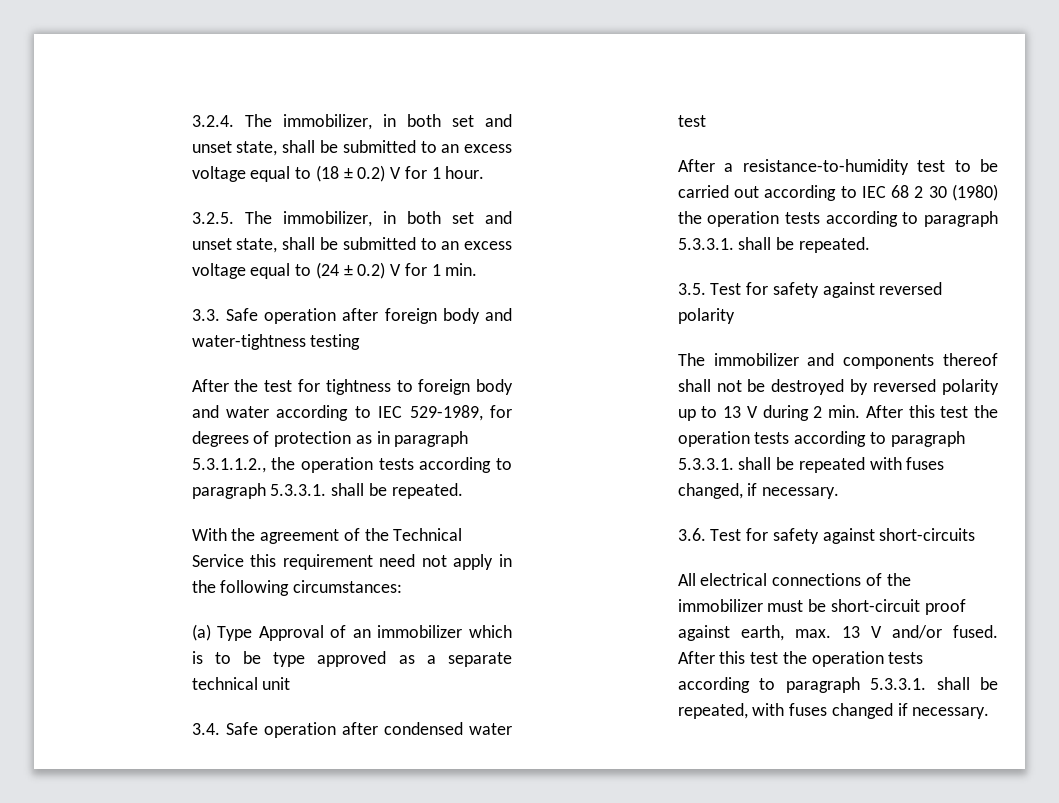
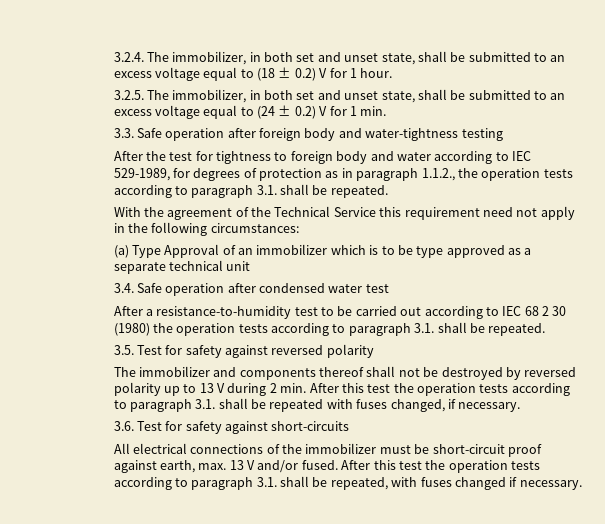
- After the test for tightness to foreign body and water according to IEC 529-1989, for degrees of protection as in paragraph 5.3.1.1.2., the operation tests according to paragraph 5.3.3.1. shall be repeated.
+ After the test for tightness to foreign body and water according to IEC 529-1989, for degrees of protection as in paragraph 1.1.2., the operation tests according to paragraph 3.1. shall be repeated.
- After a resistance-to-humidity test to be carried out according to IEC 68 2 30 (1980) the operation tests according to paragraph 5.3.3.1. shall be repeated.
+ After a resistance-to-humidity test to be carried out according to IEC 68 2 30 (1980) the operation tests according to paragraph 3.1. shall be repeated.
- The immobilizer and components thereof shall not be destroyed by reversed polarity up to 13 V during 2 min. After this test the operation tests according to paragraph 5.3.3.1. shall be repeated with fuses changed, if necessary.
+ The immobilizer and components thereof shall not be destroyed by reversed polarity up to 13 V during 2 min. After this test the operation tests according to paragraph 3.1. shall be repeated with fuses changed, if necessary.
- After this test the operation tests according to paragraph 5.3.3.1. shall be repeated, with fuses changed if necessary.
+ After this test the operation tests according to paragraph 3.1. shall be repeated, with fuses changed if necessary.

